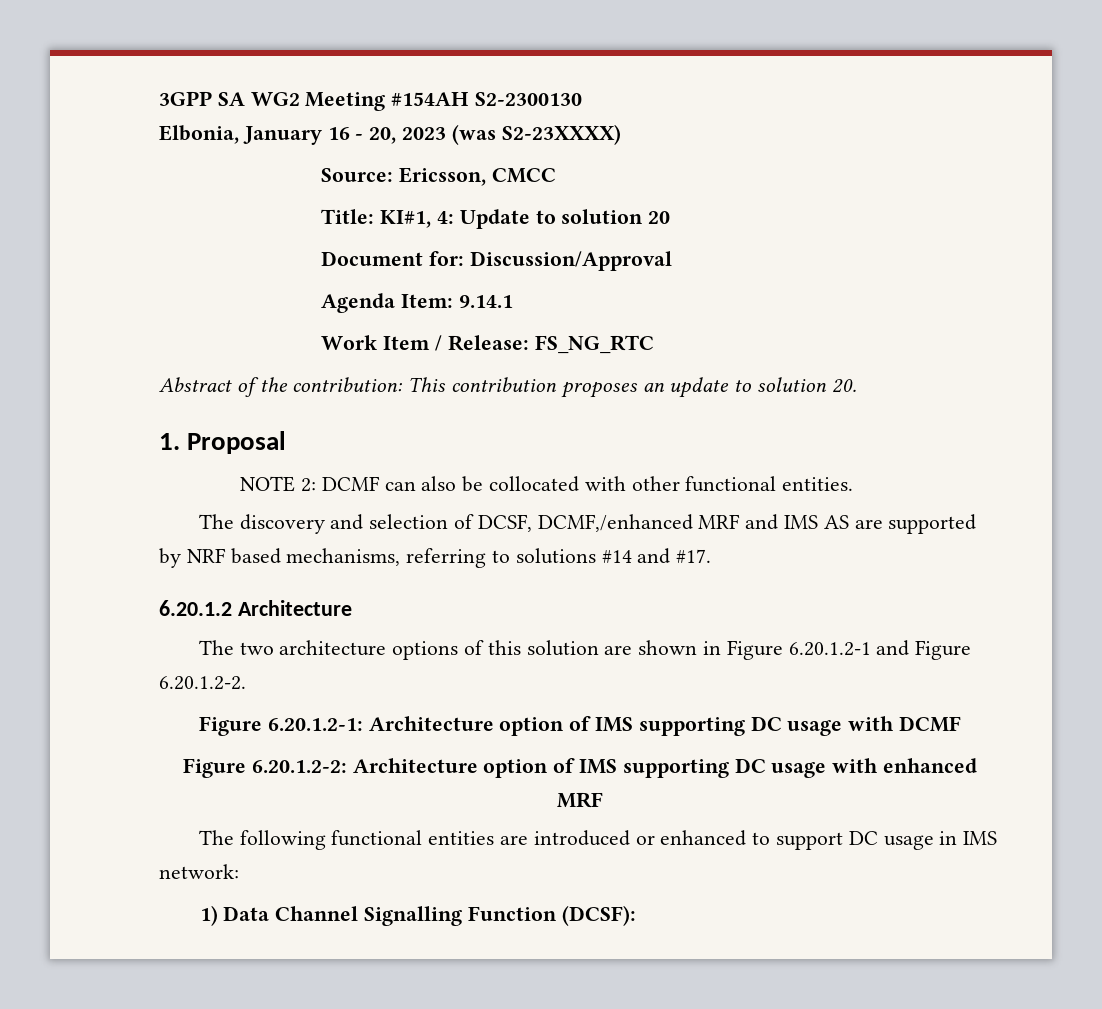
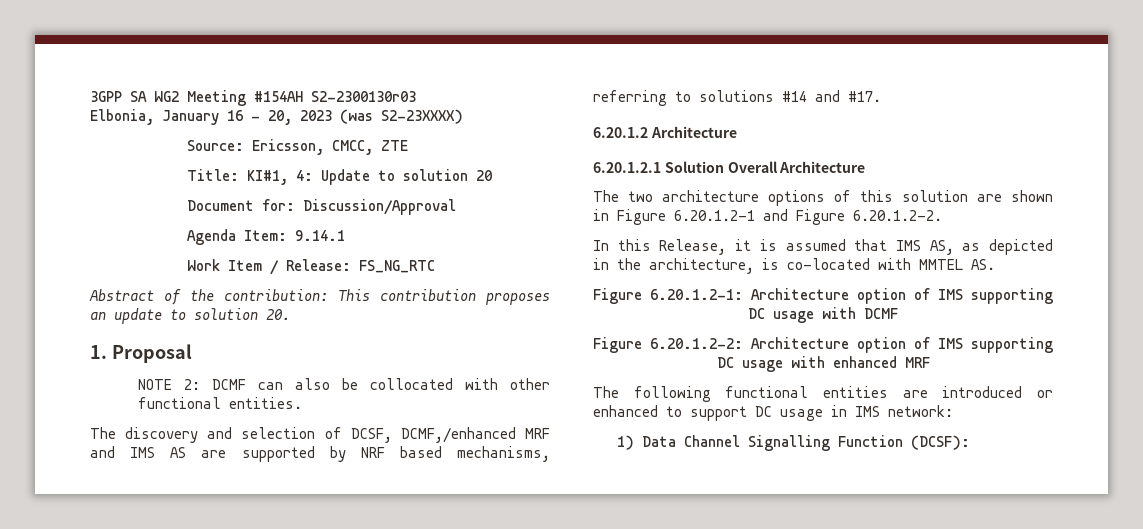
- 3GPP SA WG2 Meeting #154AH S2-2300130
+ 3GPP SA WG2 Meeting #154AH S2-2300130r03
- Source: Ericsson, CMCC
+ Source: Ericsson, CMCC, ZTE
+ 6.20.1.2.1 Solution Overall Architecture
+ In this Release, it is assumed that IMS AS, as depicted in the architecture, is co-located with MMTEL AS.

